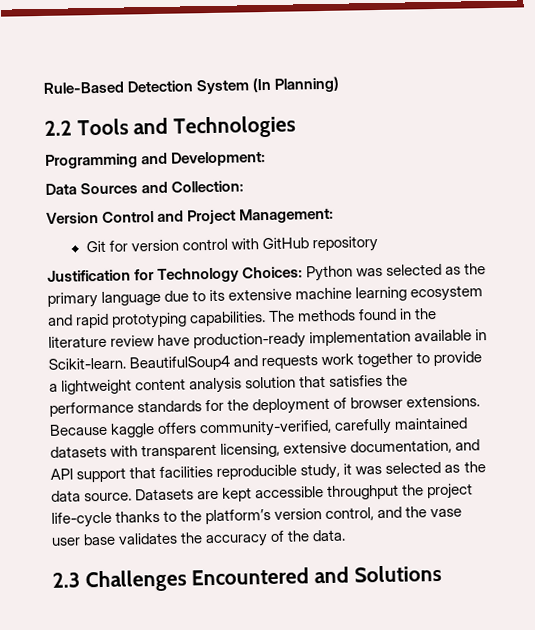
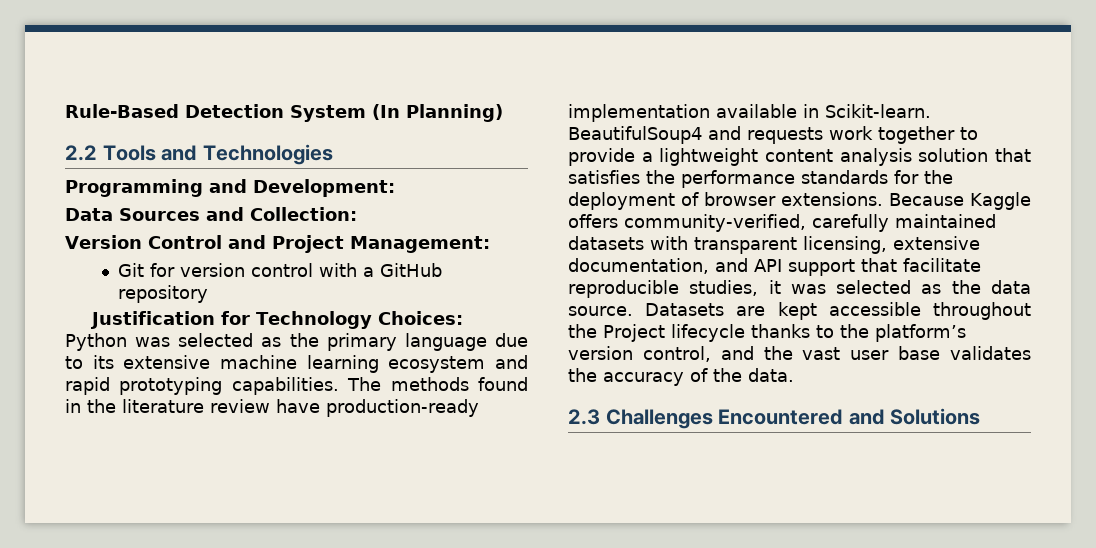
- Git for version control with GitHub repository
+ Git for version control with a GitHub repository
- Because kaggle offers community-verified, carefully maintained datasets with transparent licensing, extensive documentation, and API support that facilities reproducible study, it was selected as the data source.
+ Because Kaggle offers community-verified, carefully maintained datasets with transparent licensing, extensive documentation, and API support that facilitate reproducible studies, it was selected as the data source.
- Datasets are kept accessible throughput the project life-cycle thanks to the platform’s version control, and the vase user base validates the accuracy of the data.
+ Datasets are kept accessible throughout the Project lifecycle thanks to the platform’s version control, and the vast user base validates the accuracy of the data.

